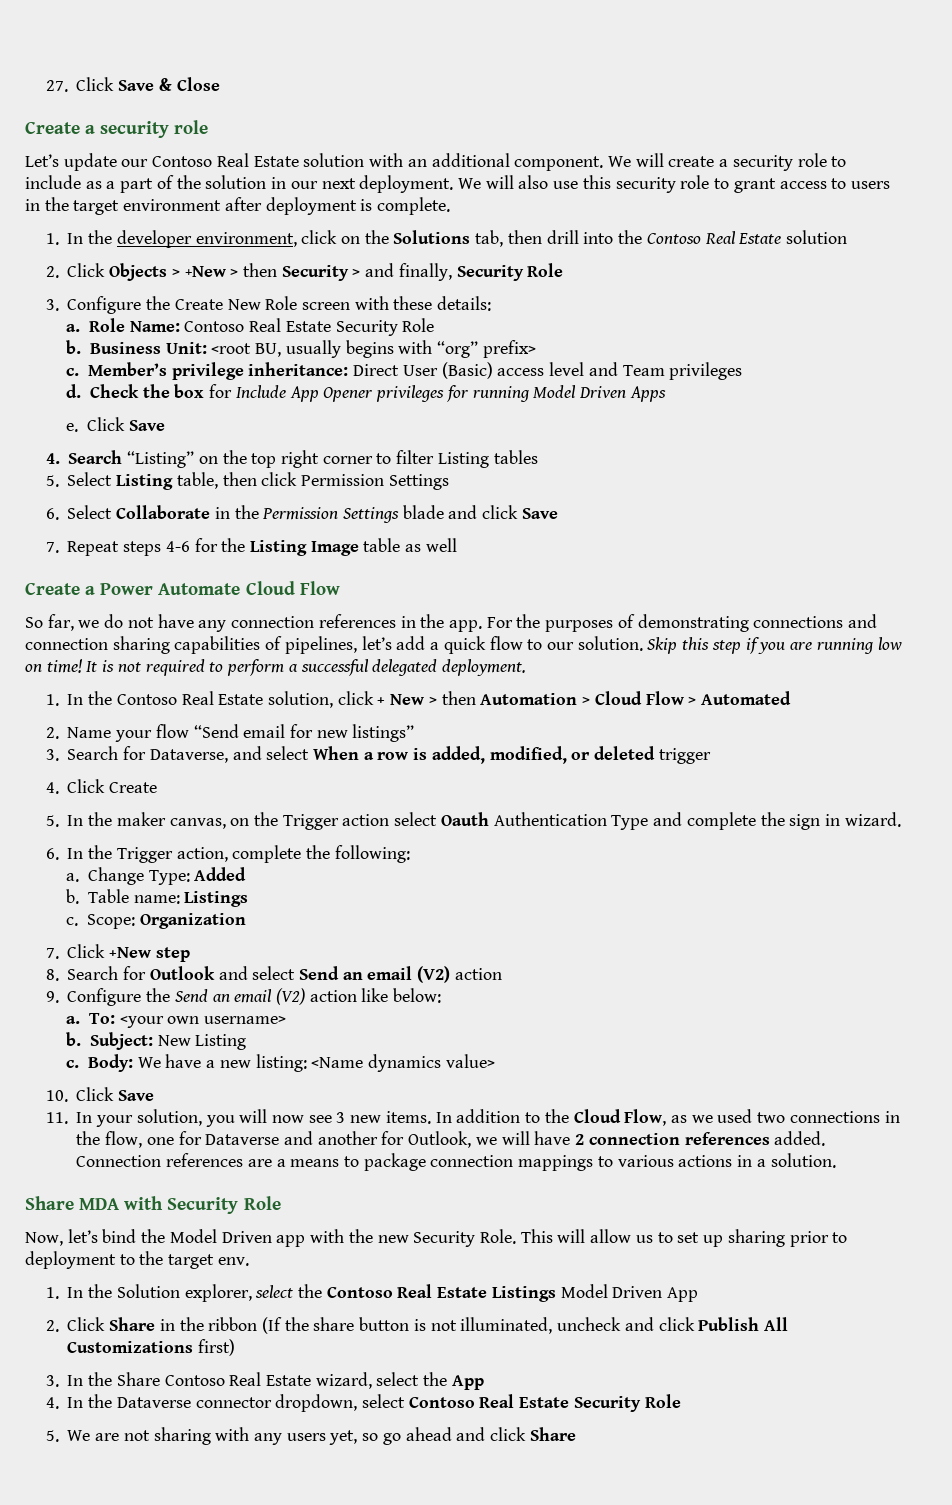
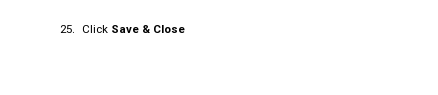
- 27. Click Save & Close
+ 25. Click Save & Close
- Create a security role
- Let’s update our Contoso Real Estate solution with an additional component. We will create a security role to include as a part of the solution in our next deployment. We will also use this security role to grant access to users in the target environment after deployment is complete.
- 1. In the developer environment, click on the Solutions tab, then drill into the Contoso Real Estate solution
- 2. Click Objects > +New > then Security > and finally, Security Role
- 3. Configure the Create New Role screen with these details:
- a. Role Name: Contoso Real Estate Security Role
- b. Business Unit: <root BU, usually begins with “org” prefix>
- c. Member’s privilege inheritance: Direct User (Basic) access level and Team privileges
- d. Check the box for Include App Opener privileges for running Model Driven Apps
- e. Click Save
- 4. Search “Listing” on the top right corner to filter Listing tables
- 5. Select Listing table, then click Permission Settings
- 6. Select Collaborate in the Permission Settings blade and click Save
- 7. Repeat steps 4-6 for the Listing Image table as well
- Create a Power Automate Cloud Flow
- So far, we do not have any connection references in the app. For the purposes of demonstrating connections and connection sharing capabilities of pipelines, let’s add a quick flow to our solution. Skip this step if you are running low on time! It is not required to perform a successful delegated deployment.
- 1. In the Contoso Real Estate solution, click + New > then Automation > Cloud Flow > Automated
- 2. Name your flow “Send email for new listings”
- 3. Search for Dataverse, and select When a row is added, modified, or deleted trigger
- 4. Click Create
- 5. In the maker canvas, on the Trigger action select Oauth Authentication Type and complete the sign in wizard.
- 6. In the Trigger action, complete the following:
- a. Change Type: Added
- b. Table name: Listings
- c. Scope: Organization
- 7. Click +New step
- 8. Search for Outlook and select Send an email (V2) action
- 9. Configure the Send an email (V2) action like below:
- a. To: <your own username>
- b. Subject: New Listing
- c. Body: We have a new listing: <Name dynamics value>
- 10. Click Save
- 11. In your solution, you will now see 3 new items. In addition to the Cloud Flow, as we used two connections in the flow, one for Dataverse and another for Outlook, we will have 2 connection references added. Connection references are a means to package connection mappings to various actions in a solution.
- Share MDA with Security Role
- Now, let’s bind the Model Driven app with the new Security Role. This will allow us to set up sharing prior to deployment to the target env.
- 1. In the Solution explorer, select the Contoso Real Estate Listings Model Driven App
- 2. Click Share in the ribbon (If the share button is not illuminated, uncheck and click Publish All Customizations first)
- 3. In the Share Contoso Real Estate wizard, select the App
- 4. In the Dataverse connector dropdown, select Contoso Real Estate Security Role
- 5. We are not sharing with any users yet, so go ahead and click Share

